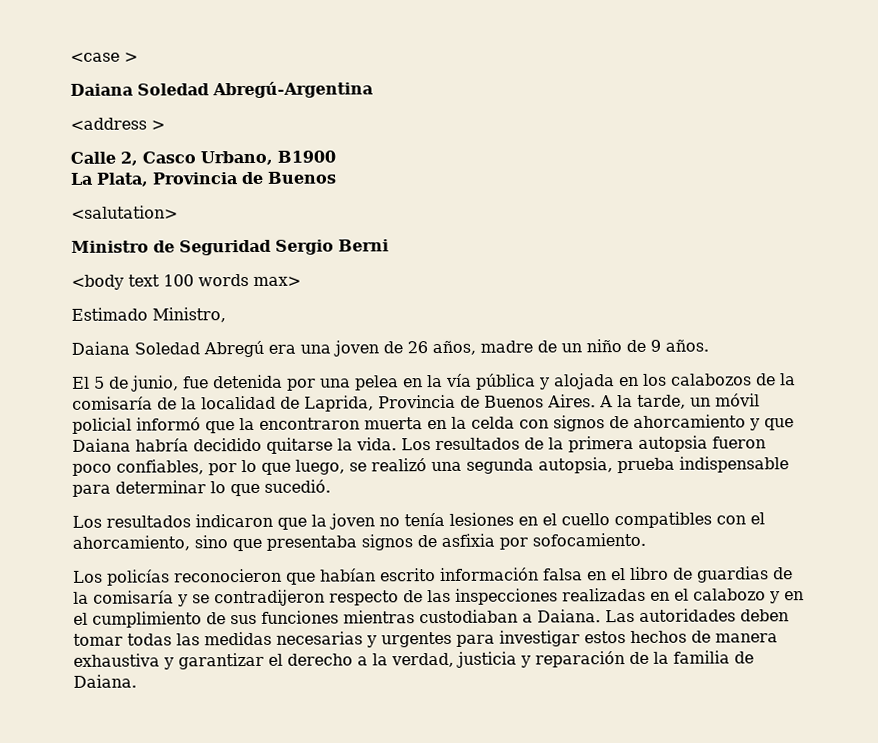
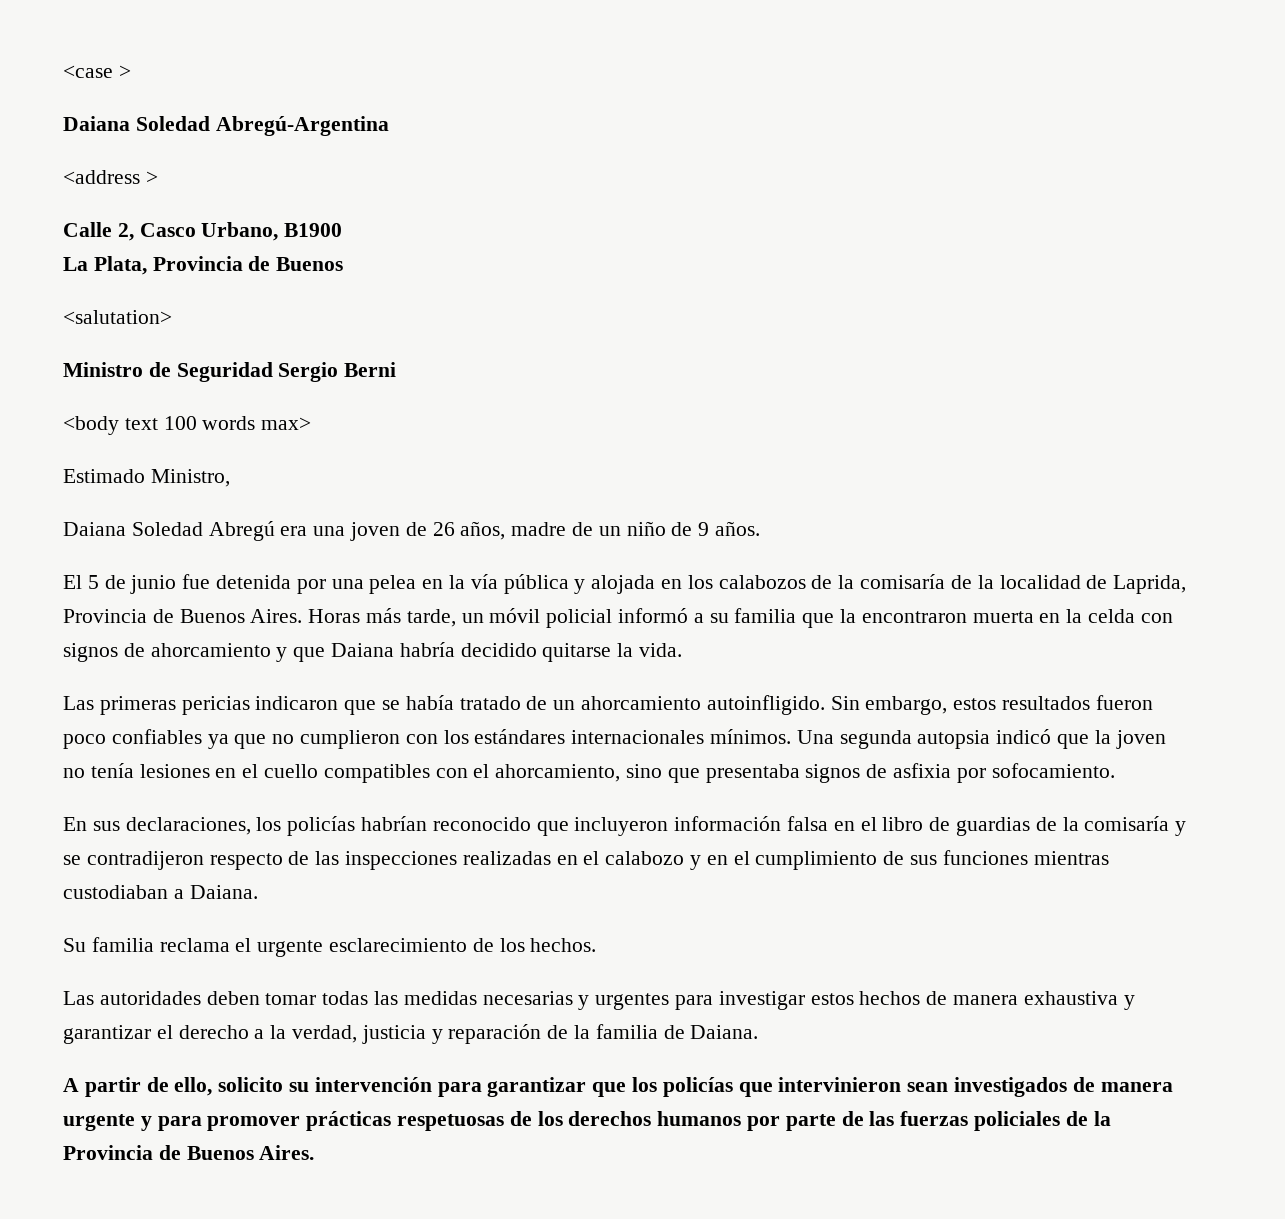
- El 5 de junio, fue detenida por una pelea en la vía pública y alojada en los calabozos de la comisaría de la localidad de Laprida, Provincia de Buenos Aires.
+ El 5 de junio fue detenida por una pelea en la vía pública y alojada en los calabozos de la comisaría de la localidad de Laprida, Provincia de Buenos Aires.
- A la tarde, un móvil policial informó que la encontraron muerta en la celda con signos de ahorcamiento y que Daiana habría decidido quitarse la vida. Los resultados de la primera autopsia fueron poco confiables, por lo que luego, se realizó una segunda autopsia, prueba indispensable para determinar lo que sucedió.
- Los resultados indicaron que la joven no tenía lesiones en el cuello compatibles con el ahorcamiento, sino que presentaba signos de asfixia por sofocamiento.
+ Horas más tarde, un móvil policial informó a su familia que la encontraron muerta en la celda con signos de ahorcamiento y que Daiana habría decidido quitarse la vida.
+ Las primeras pericias indicaron que se había tratado de un ahorcamiento autoinfligido. Sin embargo, estos resultados fueron poco confiables ya que no cumplieron con los estándares internacionales mínimos. Una segunda autopsia indicó que la joven no tenía lesiones en el cuello compatibles con el ahorcamiento, sino que presentaba signos de asfixia por sofocamiento.
- Los policías reconocieron que habían escrito información falsa en el libro de guardias de la comisaría y se contradijeron respecto de las inspecciones realizadas en el calabozo y en el cumplimiento de sus funciones mientras custodiaban a Daiana. Las autoridades deben tomar todas las medidas necesarias y urgentes para investigar estos hechos de manera exhaustiva y garantizar el derecho a la verdad, justicia y reparación de la familia de Daiana.
+ En sus declaraciones, los policías habrían reconocido que incluyeron información falsa en el libro de guardias de la comisaría y se contradijeron respecto de las inspecciones realizadas en el calabozo y en el cumplimiento de sus funciones mientras custodiaban a Daiana.
+ Su familia reclama el urgente esclarecimiento de los hechos.
+ Las autoridades deben tomar todas las medidas necesarias y urgentes para investigar estos hechos de manera exhaustiva y garantizar el derecho a la verdad, justicia y reparación de la familia de Daiana.
+ A partir de ello, solicito su intervención para garantizar que los policías que intervinieron sean investigados de manera urgente y para promover prácticas respetuosas de los derechos humanos por parte de las fuerzas policiales de la Provincia de Buenos Aires.

